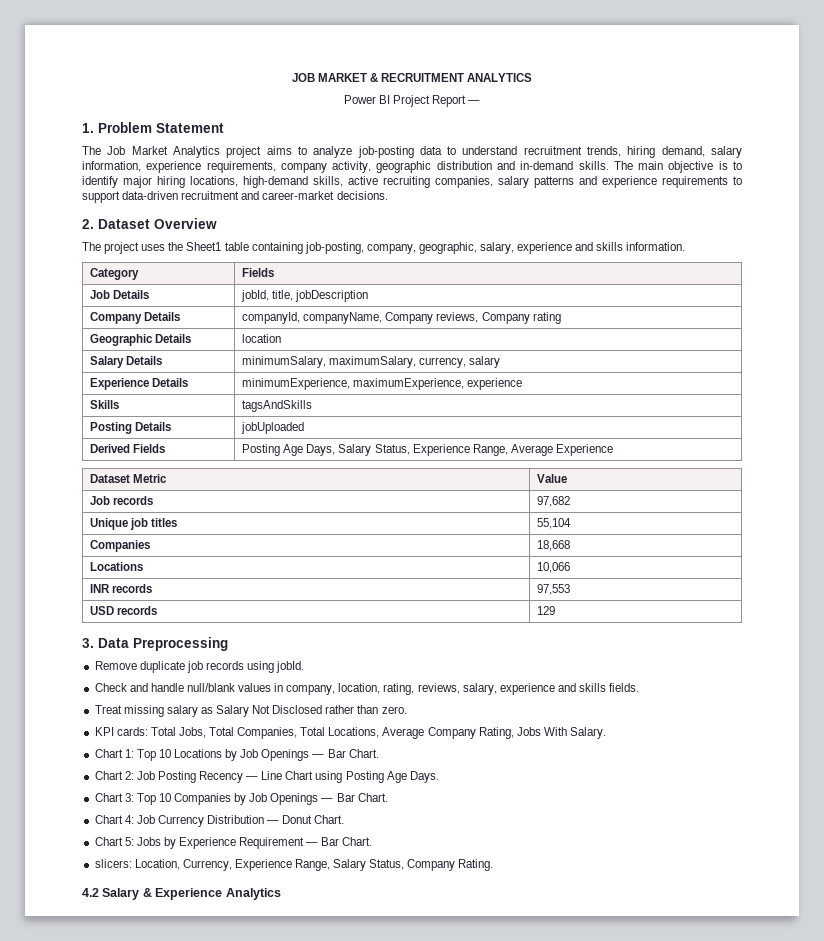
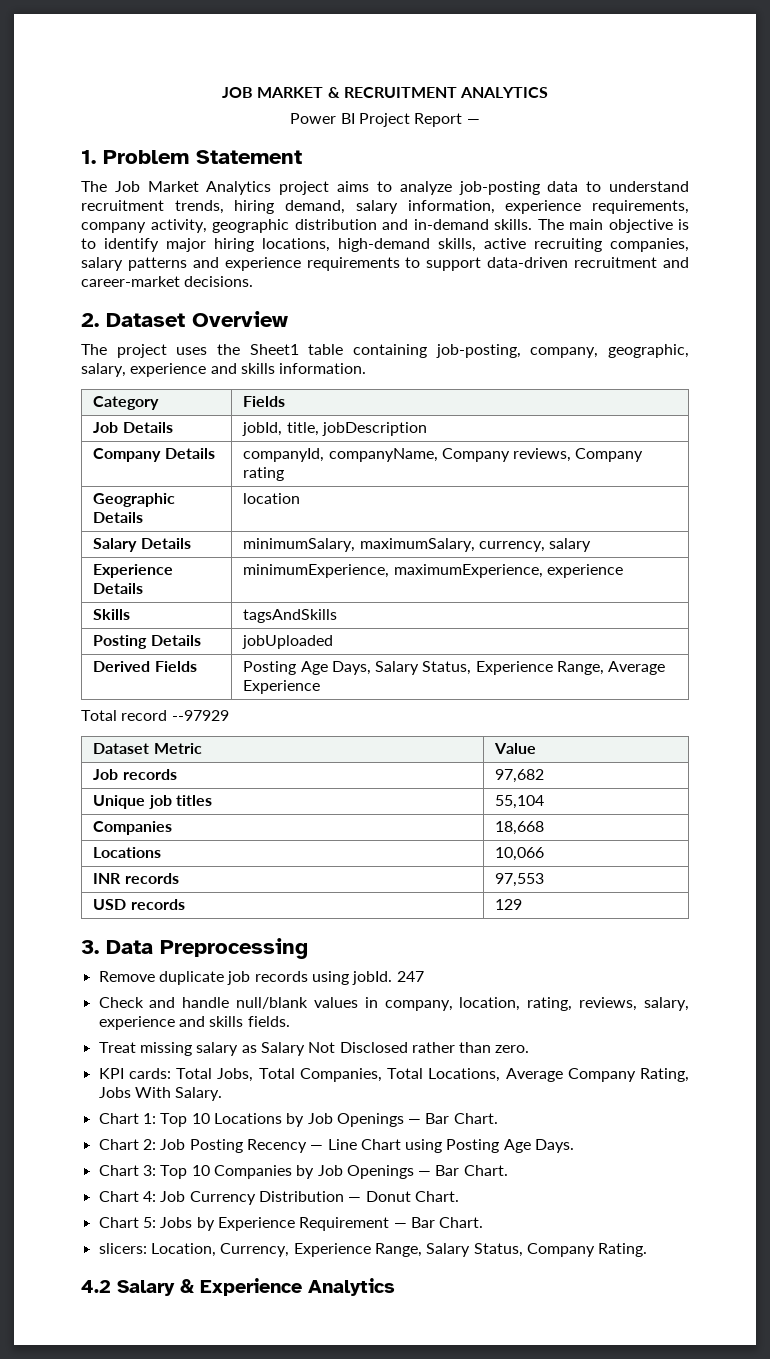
+ Total record --97929
+ 247

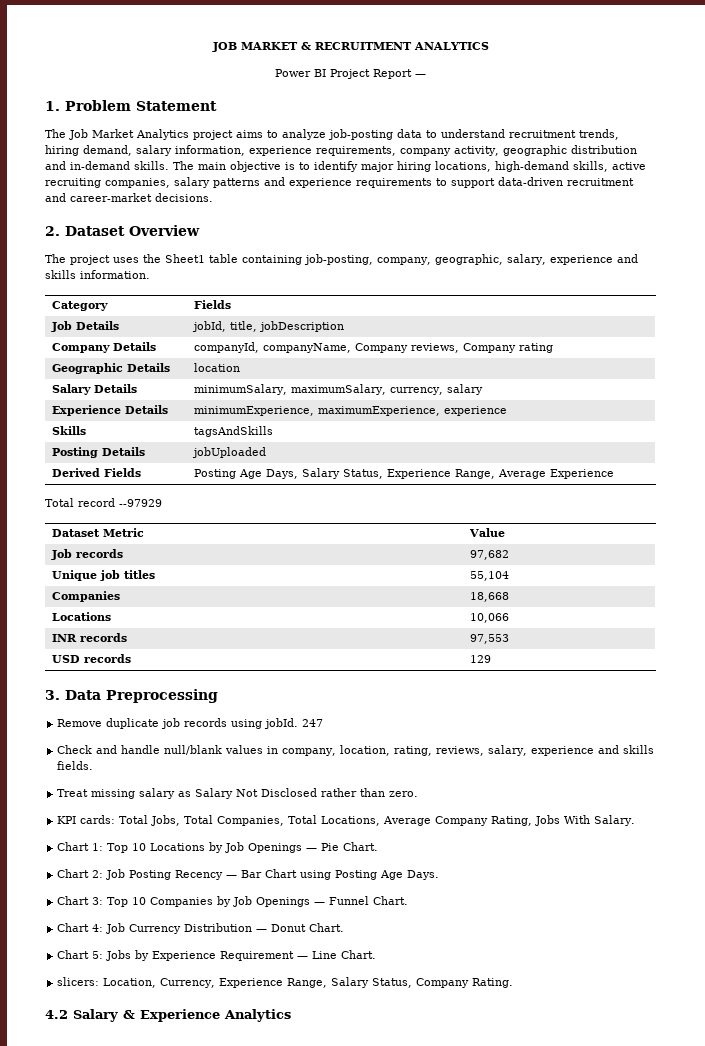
- Chart 1: Top 10 Locations by Job Openings — Bar Chart.
+ Chart 1: Top 10 Locations by Job Openings — Pie Chart.
- Chart 2: Job Posting Recency — Line Chart using Posting Age Days.
+ Chart 2: Job Posting Recency — Bar Chart using Posting Age Days.
- Chart 3: Top 10 Companies by Job Openings — Bar Chart.
+ Chart 3: Top 10 Companies by Job Openings — Funnel Chart.
- Chart 5: Jobs by Experience Requirement — Bar Chart.
+ Chart 5: Jobs by Experience Requirement — Line Chart.

